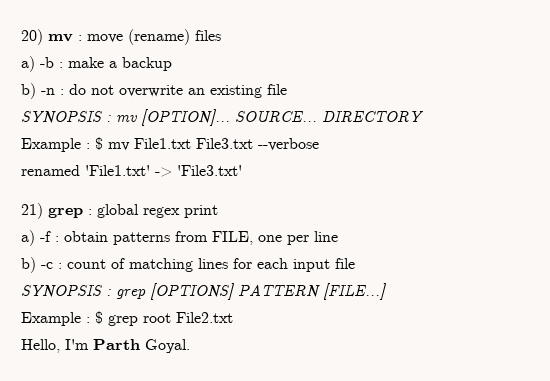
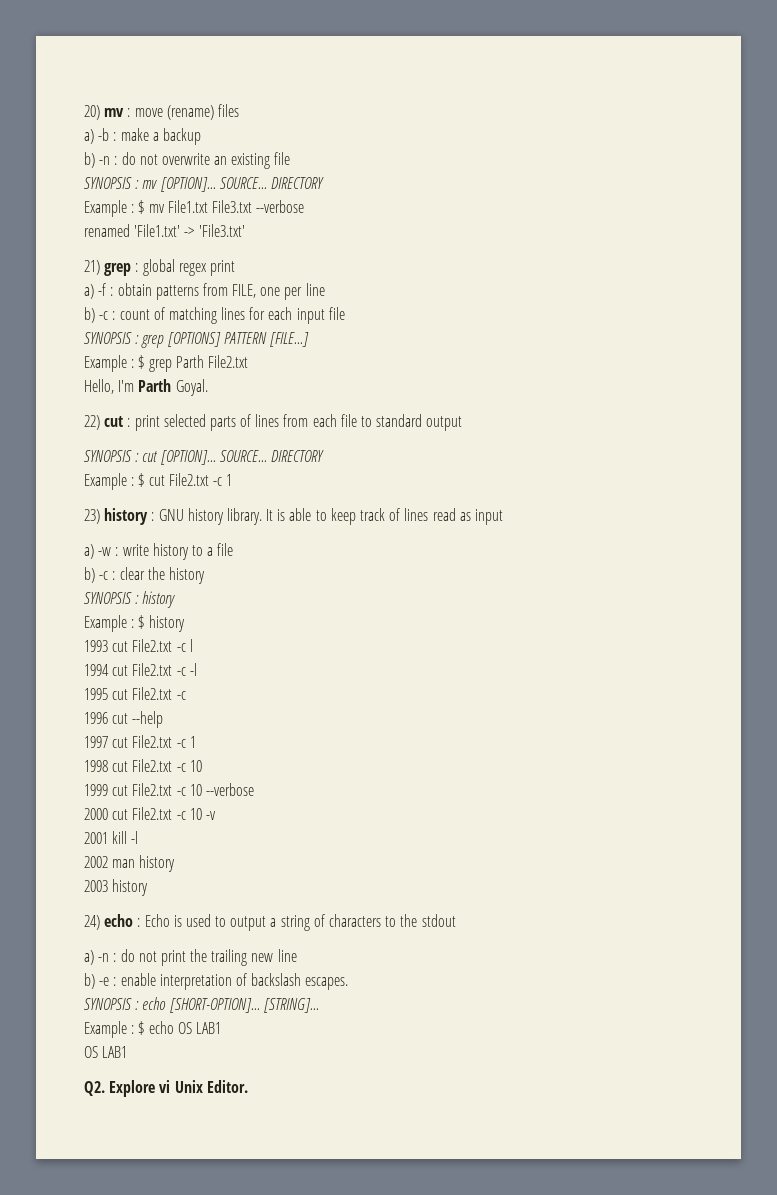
- Example : $ grep root File2.txt
+ Example : $ grep Parth File2.txt
+ 22) cut : print selected parts of lines from each file to standard output
+ SYNOPSIS : cut [OPTION]... SOURCE... DIRECTORY
+ Example : $ cut File2.txt -c 1
+ 23) history : GNU history library. It is able to keep track of lines read as input
+ a) -w : write history to a file
+ b) -c : clear the history
+ SYNOPSIS : history
+ Example : $ history
+ 1993 cut File2.txt -c l
+ 1994 cut File2.txt -c -l
+ 1995 cut File2.txt -c
+ 1996 cut --help
+ 1997 cut File2.txt -c 1
+ 1998 cut File2.txt -c 10
+ 1999 cut File2.txt -c 10 --verbose
+ 2000 cut File2.txt -c 10 -v
+ 2001 kill -l
+ 2002 man history
+ 2003 history
+ 24) echo : Echo is used to output a string of characters to the stdout
+ a) -n : do not print the trailing new line
+ b) -e : enable interpretation of backslash escapes.
+ SYNOPSIS : echo [SHORT-OPTION]... [STRING]...
+ Example : $ echo OS LAB1
+ OS LAB1
+ Q2. Explore vi Unix Editor.

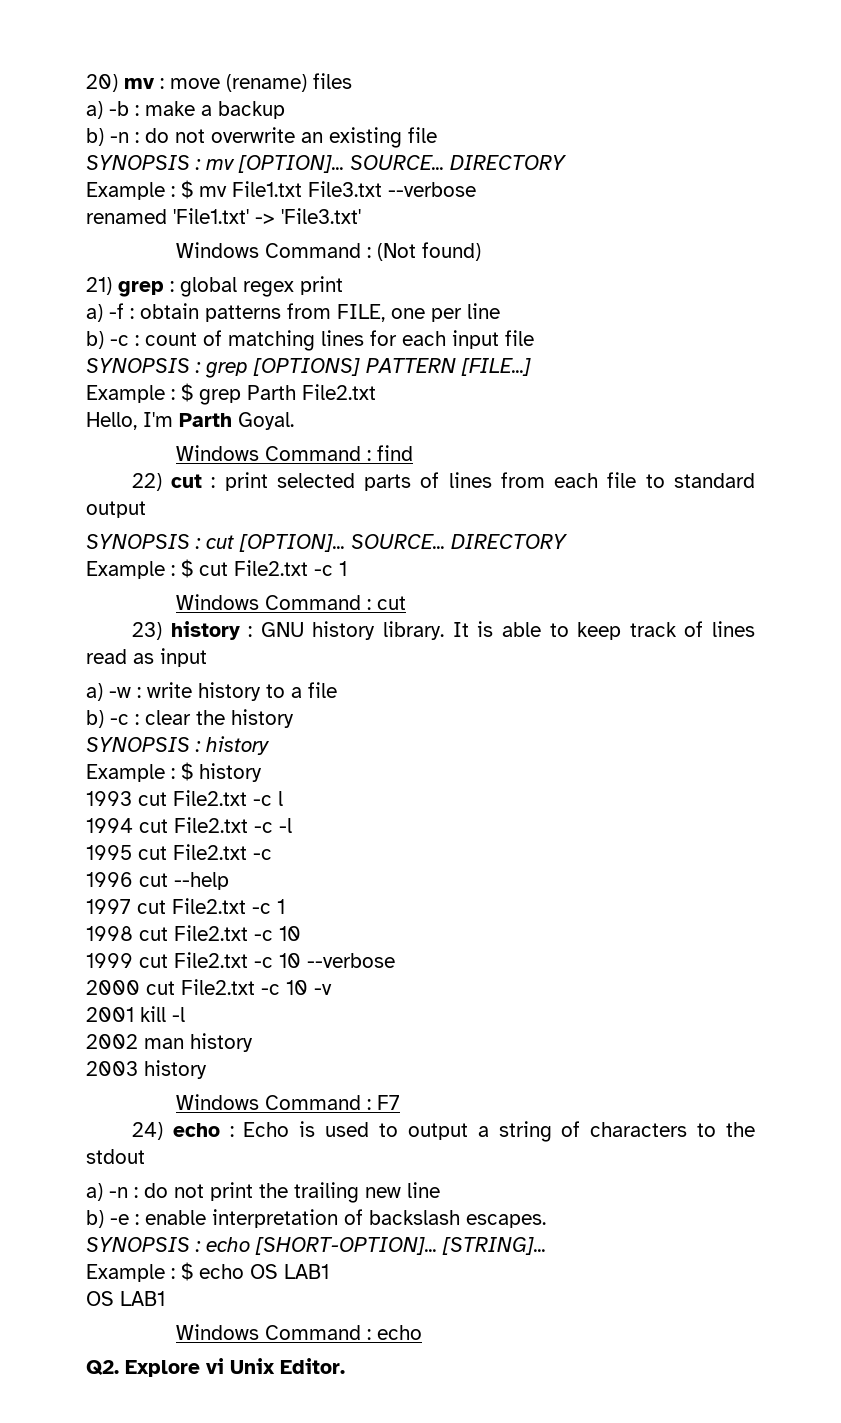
+ Windows Command : (Not found)
+ Windows Command : find
+ Windows Command : cut
+ Windows Command : F7
+ Windows Command : echo

